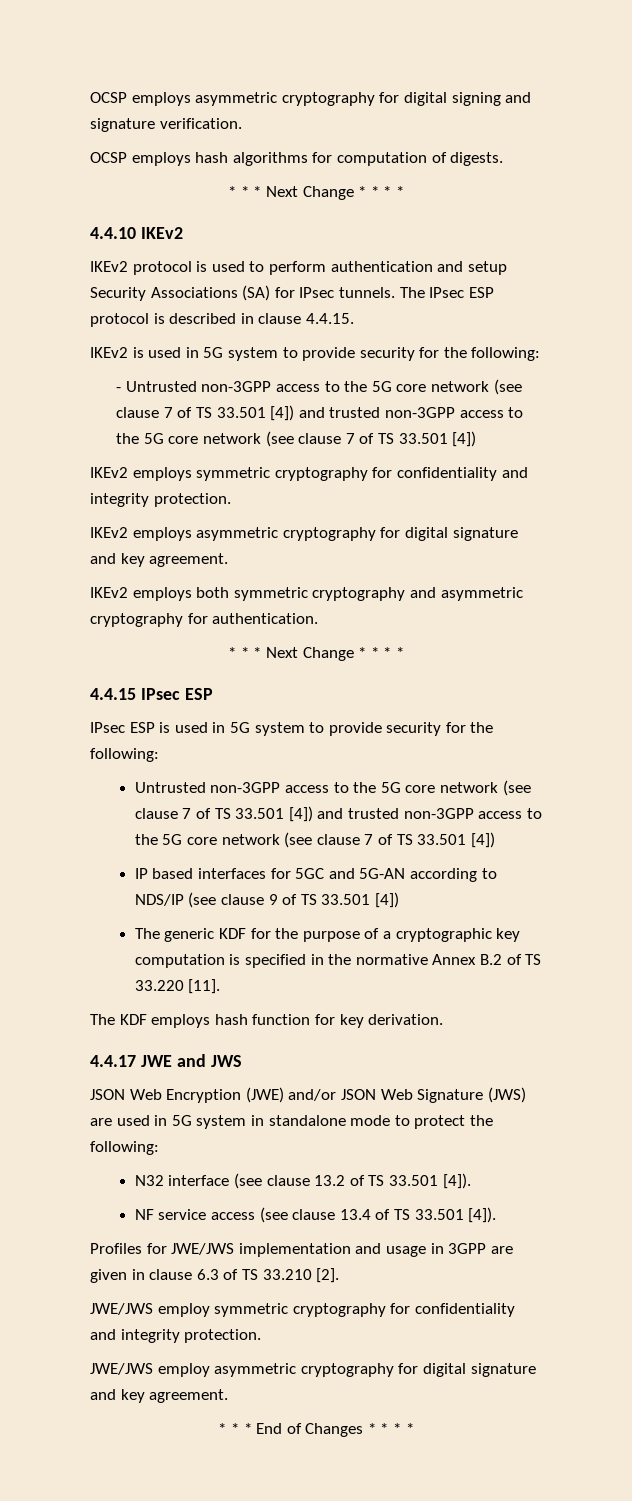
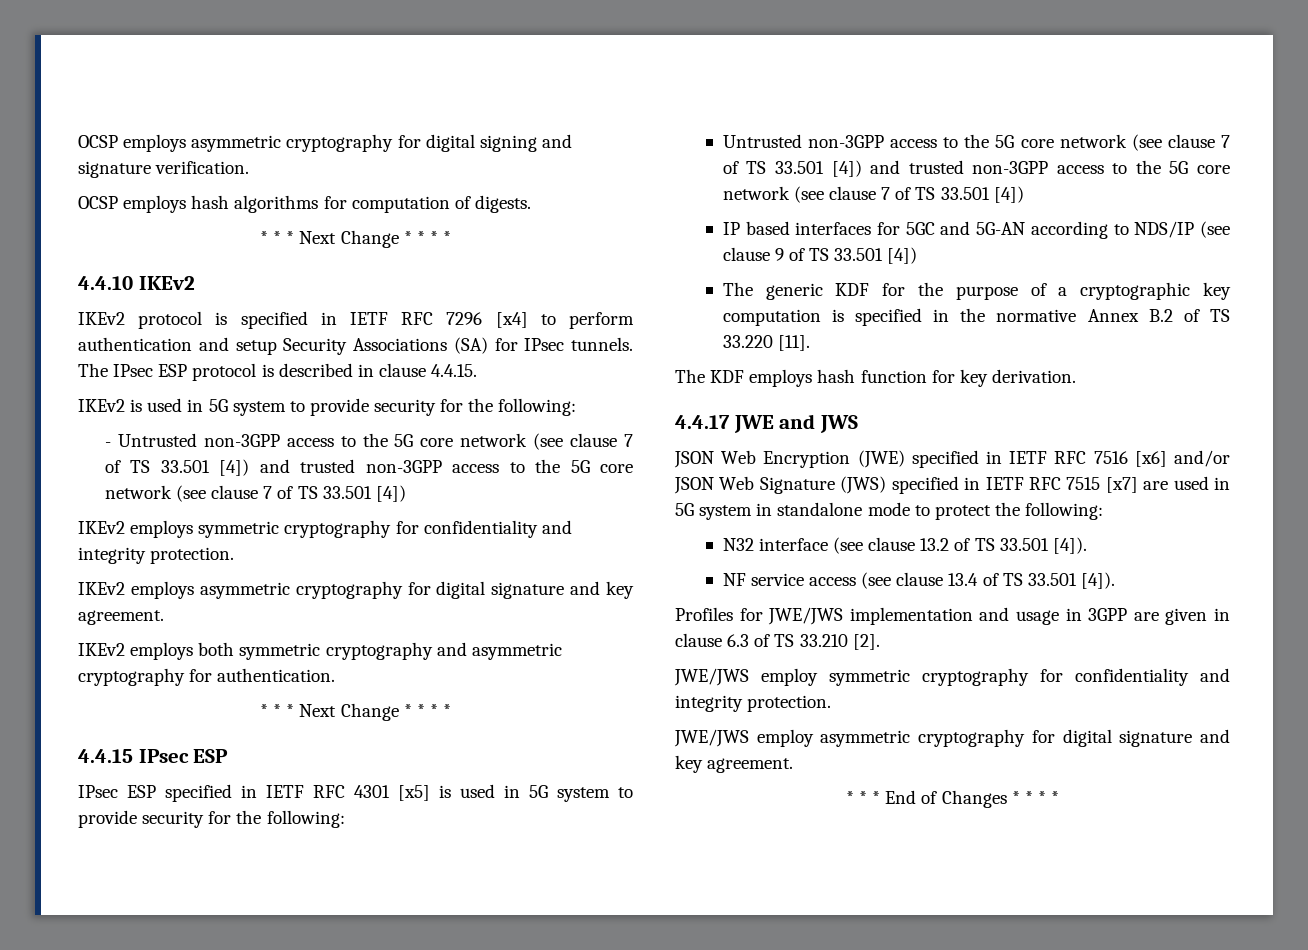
- IKEv2 protocol is used to perform authentication and setup Security Associations (SA) for IPsec tunnels.
+ IKEv2 protocol is specified in IETF RFC 7296 [x4] to perform authentication and setup Security Associations (SA) for IPsec tunnels.
- IPsec ESP is used in 5G system to provide security for the following:
+ IPsec ESP specified in IETF RFC 4301 [x5] is used in 5G system to provide security for the following:
- JSON Web Encryption (JWE) and/or JSON Web Signature (JWS) are used in 5G system in standalone mode to protect the following:
+ JSON Web Encryption (JWE) specified in IETF RFC 7516 [x6] and/or JSON Web Signature (JWS) specified in IETF RFC 7515 [x7] are used in 5G system in standalone mode to protect the following:

